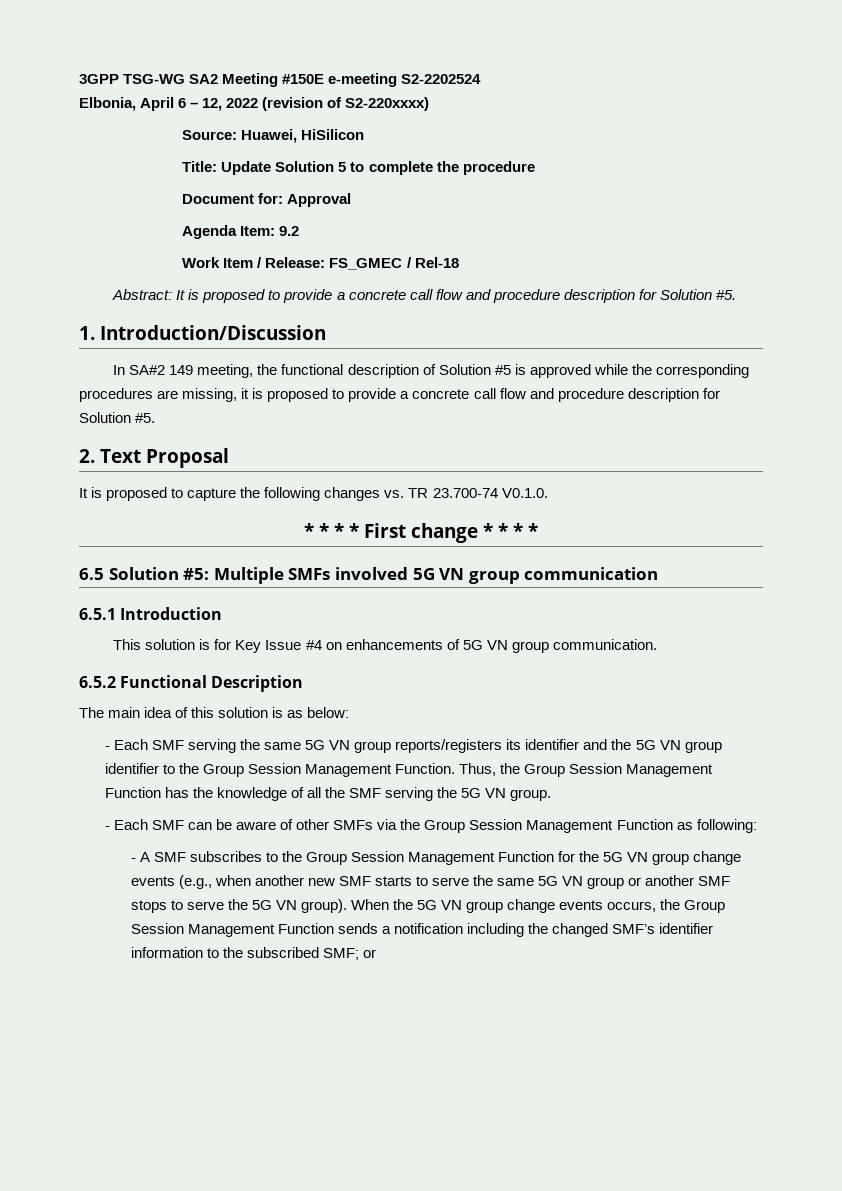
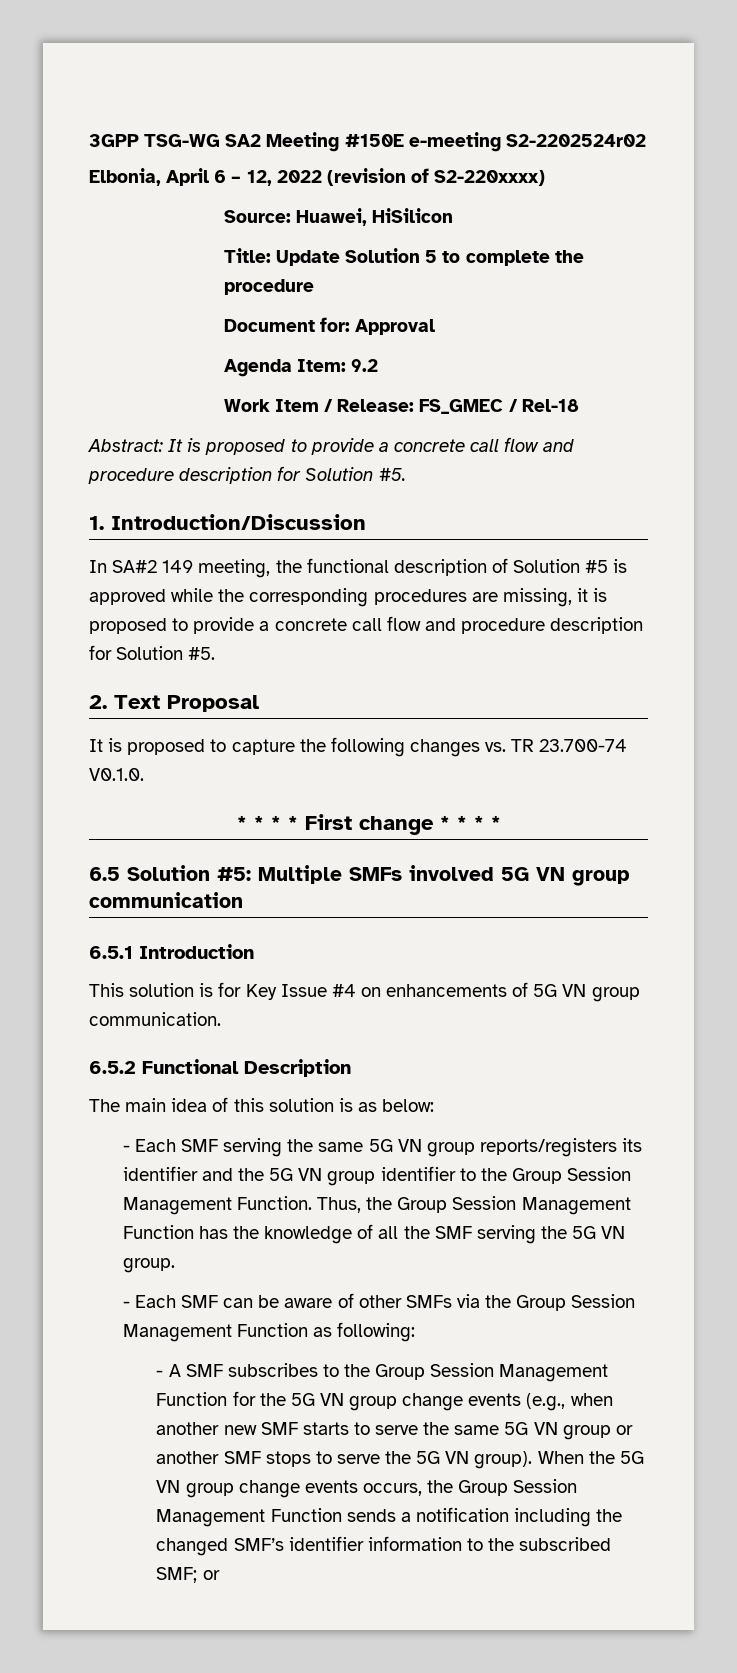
- 3GPP TSG-WG SA2 Meeting #150E e-meeting S2-2202524
+ 3GPP TSG-WG SA2 Meeting #150E e-meeting S2-2202524r02

